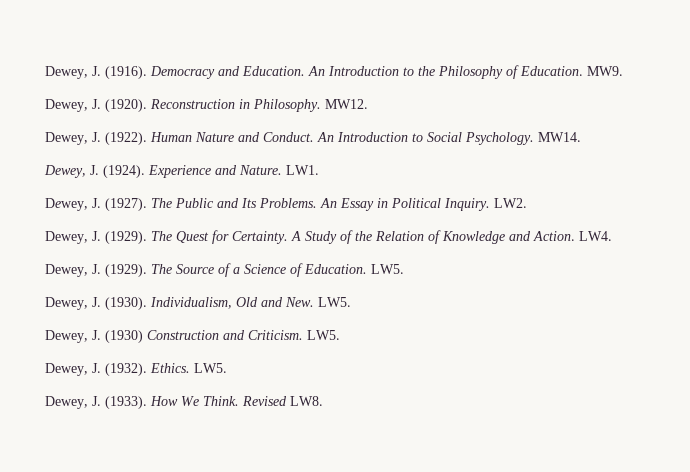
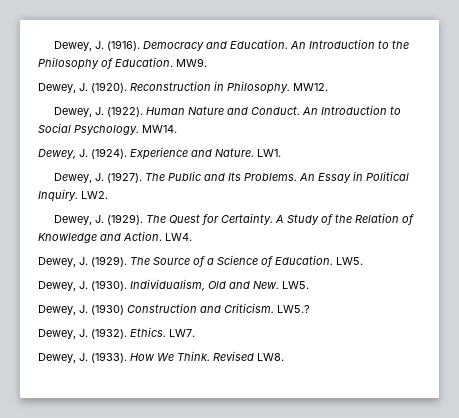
- Dewey, J. (1930) Construction and Criticism. LW5.
+ Dewey, J. (1930) Construction and Criticism. LW5.?
- Ethics. LW5.
+ Ethics. LW7.

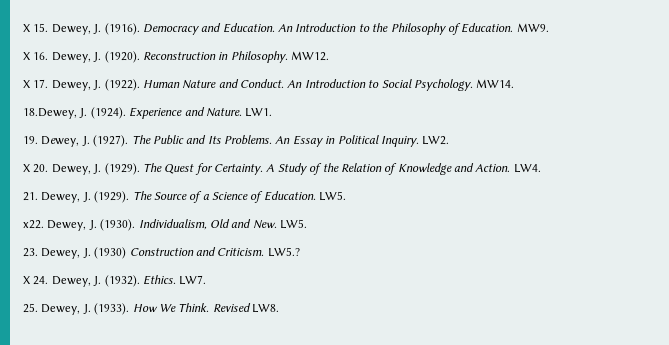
- Dewey, J. (1916).
+ X 15. Dewey, J. (1916).
- Dewey, J. (1920).
+ X 16. Dewey, J. (1920).
- Dewey, J. (1922).
+ X 17. Dewey, J. (1922).
- Dewey, J. (1924).
+ 18.Dewey, J. (1924).
- Dewey, J. (1927).
+ 19. Dewey, J. (1927).
  LW2.
- Dewey, J. (1929).
+ X 20. Dewey, J. (1929).
  LW4.
- Dewey, J. (1929).
+ 21. Dewey, J. (1929).
+ x22.
- Dewey, J. (1930) Construction and Criticism.
+ 23. Dewey, J. (1930) Construction and Criticism.
- Dewey, J. (1932).
+ X 24. Dewey, J. (1932).
- Dewey, J. (1933).
+ 25. Dewey, J. (1933).

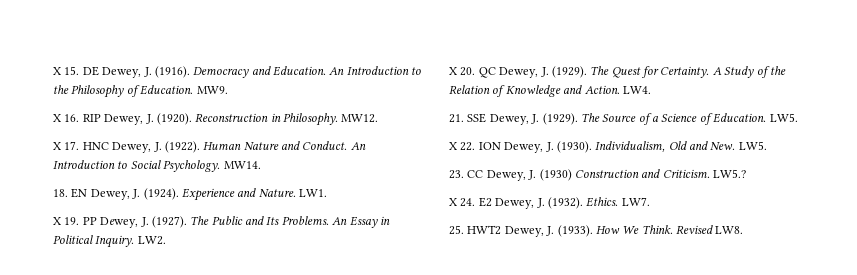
- X 15. Dewey, J. (1916).
+ X 15. DE Dewey, J. (1916).
- X 16. Dewey, J. (1920).
+ X 16. RIP Dewey, J. (1920).
- X 17. Dewey, J. (1922).
+ X 17. HNC Dewey, J. (1922).
- 18.Dewey, J. (1924).
+ 18. EN Dewey, J. (1924).
- 19. Dewey, J. (1927).
+ X 19. PP Dewey, J. (1927).
- X 20. Dewey, J. (1929).
+ X 20. QC Dewey, J. (1929).
- 21. Dewey, J. (1929).
+ 21. SSE Dewey, J. (1929).
- x22. Dewey, J. (1930).
+ X 22. ION Dewey, J. (1930).
- 23. Dewey, J. (1930) Construction and Criticism.
+ 23. CC Dewey, J. (1930) Construction and Criticism.
- X 24. Dewey, J. (1932).
+ X 24. E2 Dewey, J. (1932).
- 25. Dewey, J. (1933).
+ 25. HWT2 Dewey, J. (1933).

